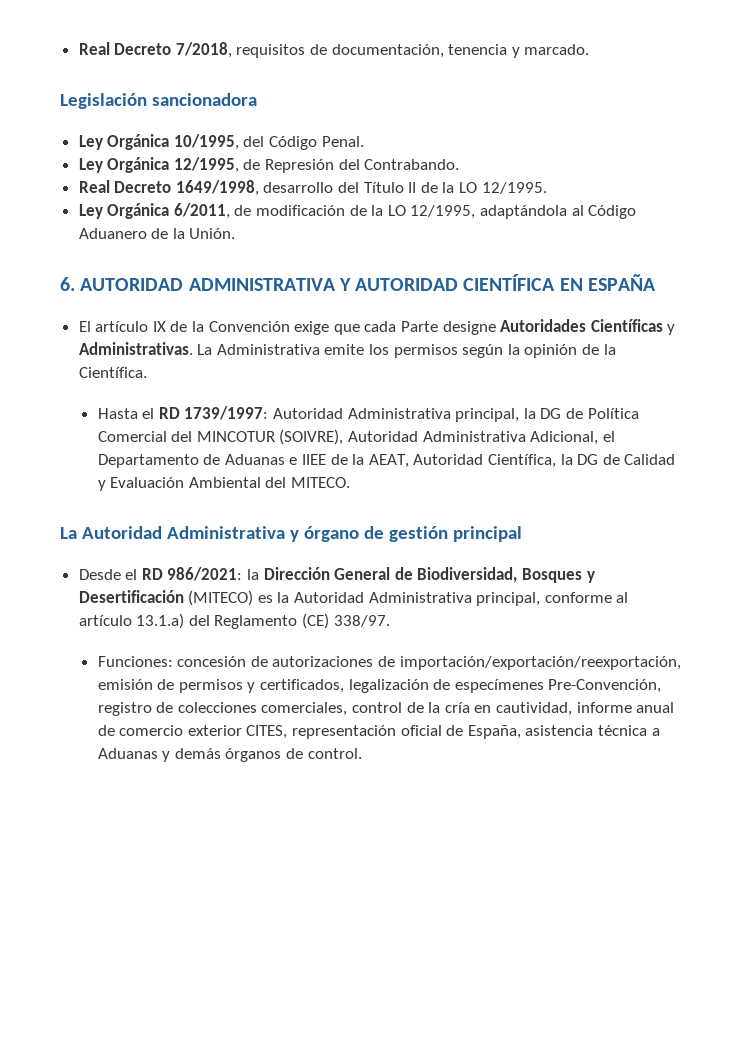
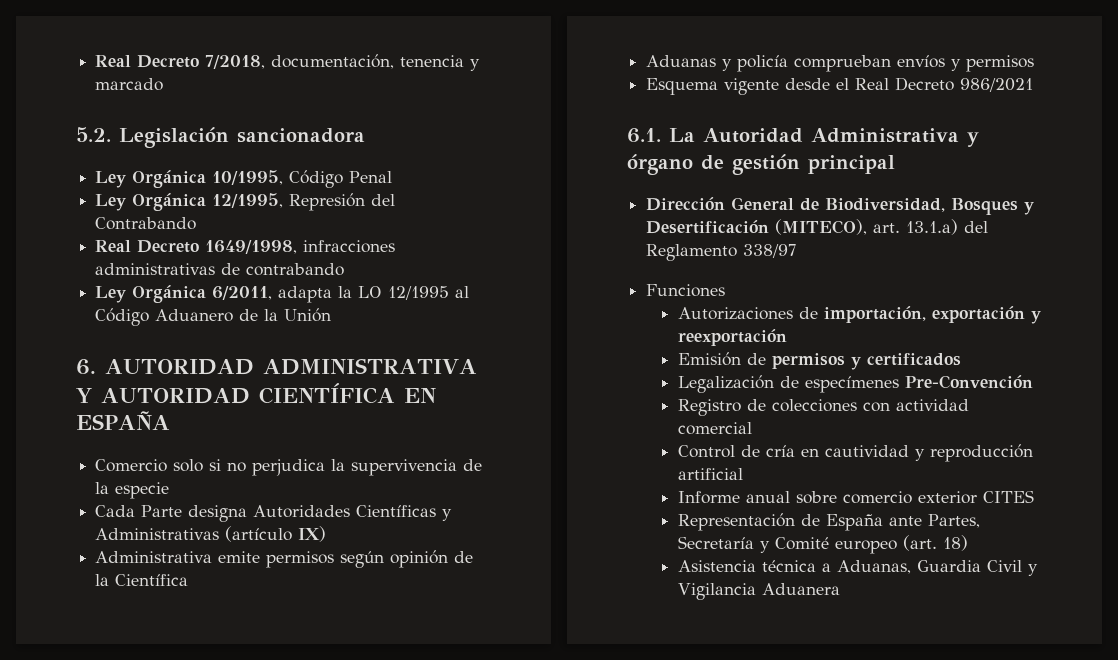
- Real Decreto 7/2018, requisitos de documentación, tenencia y marcado.
- Legislación sancionadora
+ Real Decreto 7/2018, documentación, tenencia y marcado
+ 5.2. Legislación sancionadora
- Ley Orgánica 10/1995, del Código Penal.
+ Ley Orgánica 10/1995, Código Penal
- Ley Orgánica 12/1995, de Represión del Contrabando.
+ Ley Orgánica 12/1995, Represión del Contrabando
- Real Decreto 1649/1998, desarrollo del Título II de la LO 12/1995.
- Ley Orgánica 6/2011, de modificación de la LO 12/1995, adaptándola al Código Aduanero de la Unión.
+ Real Decreto 1649/1998, infracciones administrativas de contrabando
+ Ley Orgánica 6/2011, adapta la LO 12/1995 al Código Aduanero de la Unión
- El artículo IX de la Convención exige que cada Parte designe Autoridades Científicas y Administrativas. La Administrativa emite los permisos según la opinión de la Científica.
- Hasta el RD 1739/1997: Autoridad Administrativa principal, la DG de Política Comercial del MINCOTUR (SOIVRE), Autoridad Administrativa Adicional, el Departamento de Aduanas e IIEE de la AEAT, Autoridad Científica, la DG de Calidad y Evaluación Ambiental del MITECO.
- La Autoridad Administrativa y órgano de gestión principal
+ Comercio solo si no perjudica la supervivencia de la especie
+ Cada Parte designa Autoridades Científicas y Administrativas (artículo IX)
+ Administrativa emite permisos según opinión de la Científica
+ Aduanas y policía comprueban envíos y permisos
+ Esquema vigente desde el Real Decreto 986/2021
+ 6.1. La Autoridad Administrativa y órgano de gestión principal
- Desde el RD 986/2021: la Dirección General de Biodiversidad, Bosques y Desertificación (MITECO) es la Autoridad Administrativa principal, conforme al artículo 13.1.a) del Reglamento (CE) 338/97.
- Funciones: concesión de autorizaciones de importación/exportación/reexportación, emisión de permisos y certificados, legalización de especímenes Pre-Convención, registro de colecciones comerciales, control de la cría en cautividad, informe anual de comercio exterior CITES, representación oficial de España, asistencia técnica a Aduanas y demás órganos de control.
+ Dirección General de Biodiversidad, Bosques y Desertificación (MITECO), art. 13.1.a) del Reglamento 338/97
+ Funciones
+ Autorizaciones de importación, exportación y reexportación
+ Emisión de permisos y certificados
+ Legalización de especímenes Pre-Convención
+ Registro de colecciones con actividad comercial
+ Control de cría en cautividad y reproducción artificial
+ Informe anual sobre comercio exterior CITES
+ Representación de España ante Partes, Secretaría y Comité europeo (art. 18)
+ Asistencia técnica a Aduanas, Guardia Civil y Vigilancia Aduanera

